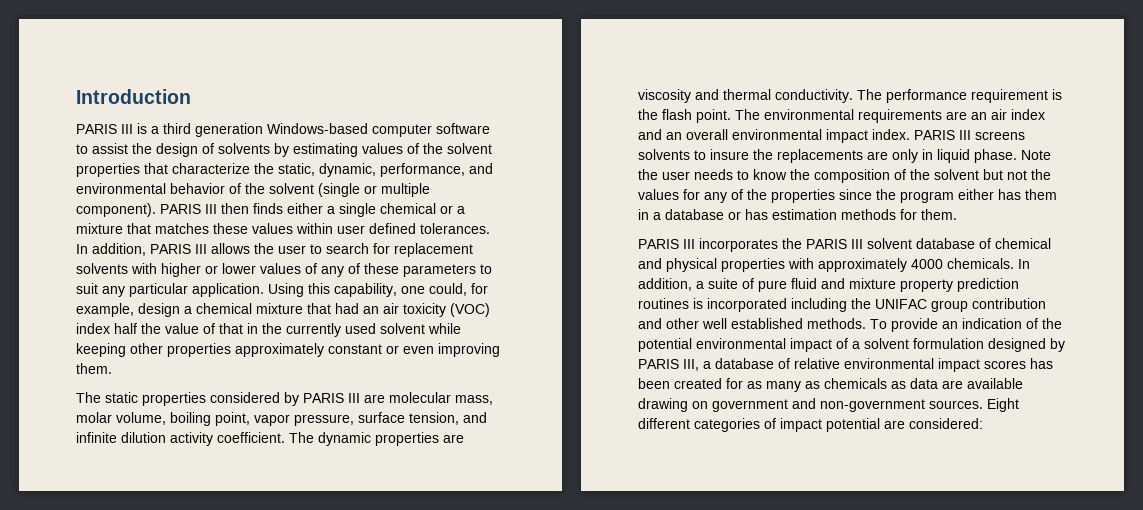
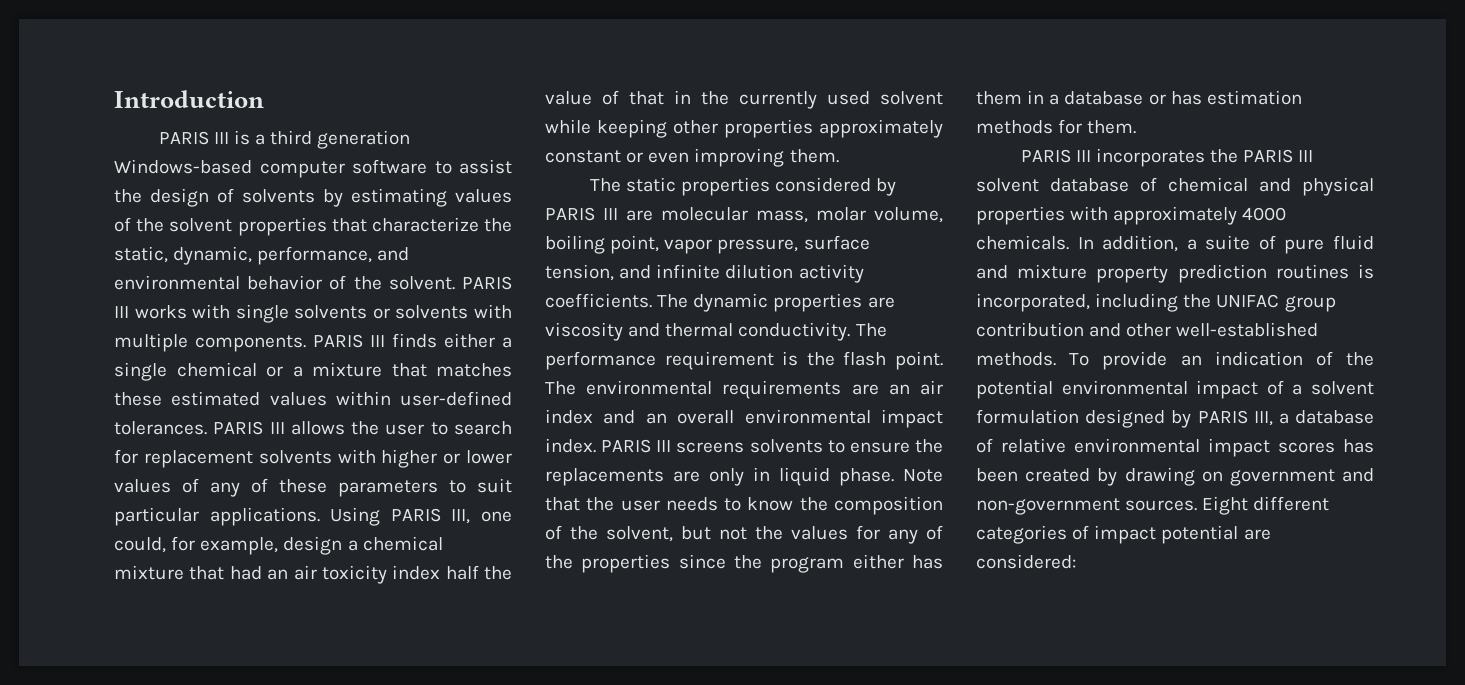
- PARIS III is a third generation Windows-based computer software to assist the design of solvents by estimating values of the solvent properties that characterize the static, dynamic, performance, and environmental behavior of the solvent (single or multiple component). PARIS III then finds either a single chemical or a mixture that matches these values within user defined tolerances. In addition, PARIS III allows the user to search for replacement solvents with higher or lower values of any of these parameters to suit any particular application. Using this capability, one could, for example, design a chemical mixture that had an air toxicity (VOC) index half the value of that in the currently used solvent while keeping other properties approximately constant or even improving them.
+ PARIS III is a third generation Windows-based computer software to assist the design of solvents by estimating values of the solvent properties that characterize the static, dynamic, performance, and environmental behavior of the solvent. PARIS III works with single solvents or solvents with multiple components. PARIS III finds either a single chemical or a mixture that matches these estimated values within user-defined tolerances. PARIS III allows the user to search for replacement solvents with higher or lower values of any of these parameters to suit particular applications. Using PARIS III, one could, for example, design a chemical mixture that had an air toxicity index half the value of that in the currently used solvent while keeping other properties approximately constant or even improving them.
- The static properties considered by PARIS III are molecular mass, molar volume, boiling point, vapor pressure, surface tension, and infinite dilution activity coefficient.
+ The static properties considered by PARIS III are molecular mass, molar volume, boiling point, vapor pressure, surface tension, and infinite dilution activity coefficients.
- PARIS III screens solvents to insure the replacements are only in liquid phase.
+ PARIS III screens solvents to ensure the replacements are only in liquid phase.
- Note the user needs to know the composition of the solvent but not the values for any of the properties since the program either has them in a database or has estimation methods for them.
+ Note that the user needs to know the composition of the solvent, but not the values for any of the properties since the program either has them in a database or has estimation methods for them.
- In addition, a suite of pure fluid and mixture property prediction routines is incorporated including the UNIFAC group contribution and other well established methods.
+ In addition, a suite of pure fluid and mixture property prediction routines is incorporated, including the UNIFAC group contribution and other well-established methods.
- To provide an indication of the potential environmental impact of a solvent formulation designed by PARIS III, a database of relative environmental impact scores has been created for as many as chemicals as data are available drawing on government and non-government sources.
+ To provide an indication of the potential environmental impact of a solvent formulation designed by PARIS III, a database of relative environmental impact scores has been created by drawing on government and non-government sources.

